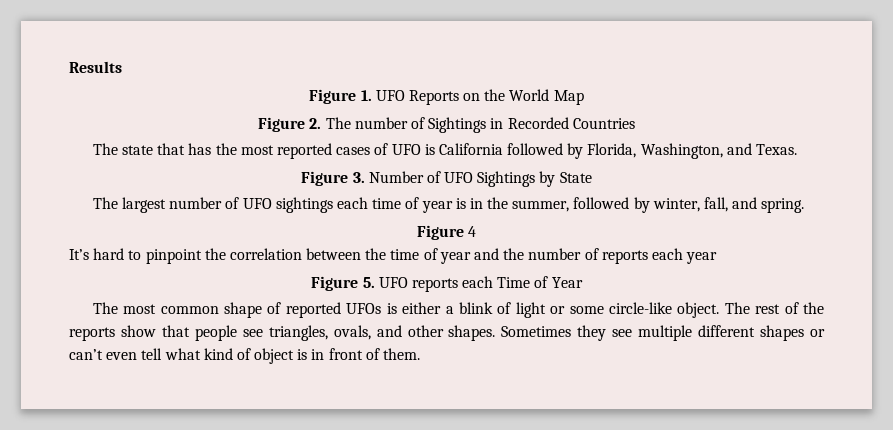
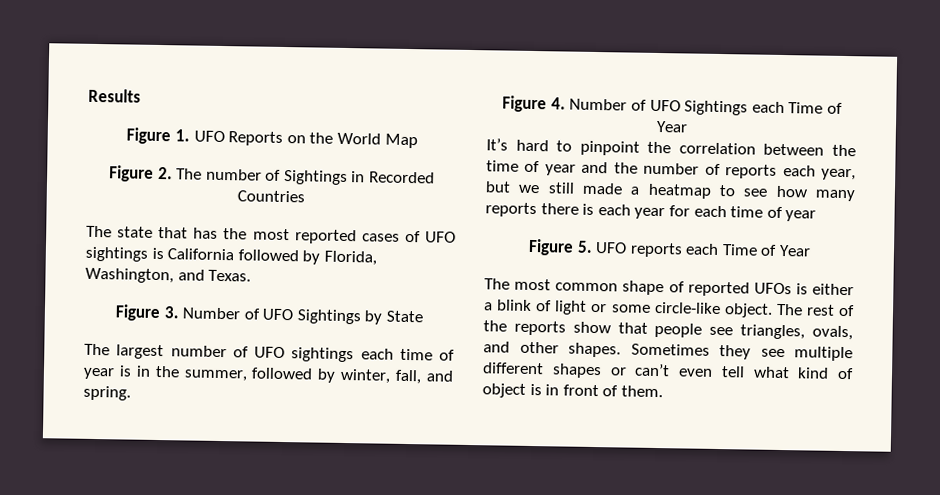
- The state that has the most reported cases of UFO is California followed by Florida, Washington, and Texas.
+ The state that has the most reported cases of UFO sightings is California followed by Florida, Washington, and Texas.
- Figure 4
+ Figure 4. Number of UFO Sightings each Time of Year
- It’s hard to pinpoint the correlation between the time of year and the number of reports each year
+ It’s hard to pinpoint the correlation between the time of year and the number of reports each year, but we still made a heatmap to see how many reports there is each year for each time of year

